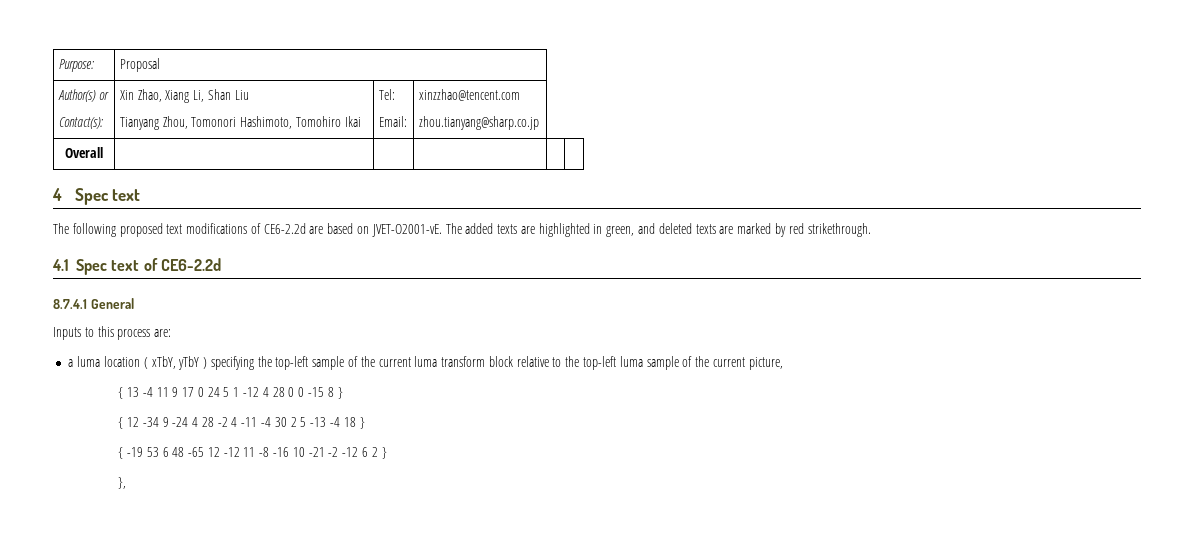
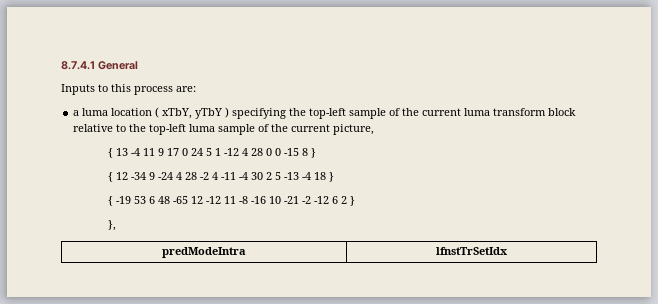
- Purpose: | Proposal
- Author(s) or
- Contact(s): | Xin Zhao, Xiang Li, Shan Liu
- Tianyang Zhou, Tomonori Hashimoto, Tomohiro Ikai | Tel:
- Email: | xinzzhao@tencent.com
- zhou.tianyang@sharp.co.jp
- Overall | | | | |
- 4 Spec text
- The following proposed text modifications of CE6-2.2d are based on JVET-O2001-vE. The added texts are highlighted in green, and deleted texts are marked by red strikethrough.
- 4.1 Spec text of CE6-2.2d
+ predModeIntra | lfnstTrSetIdx

